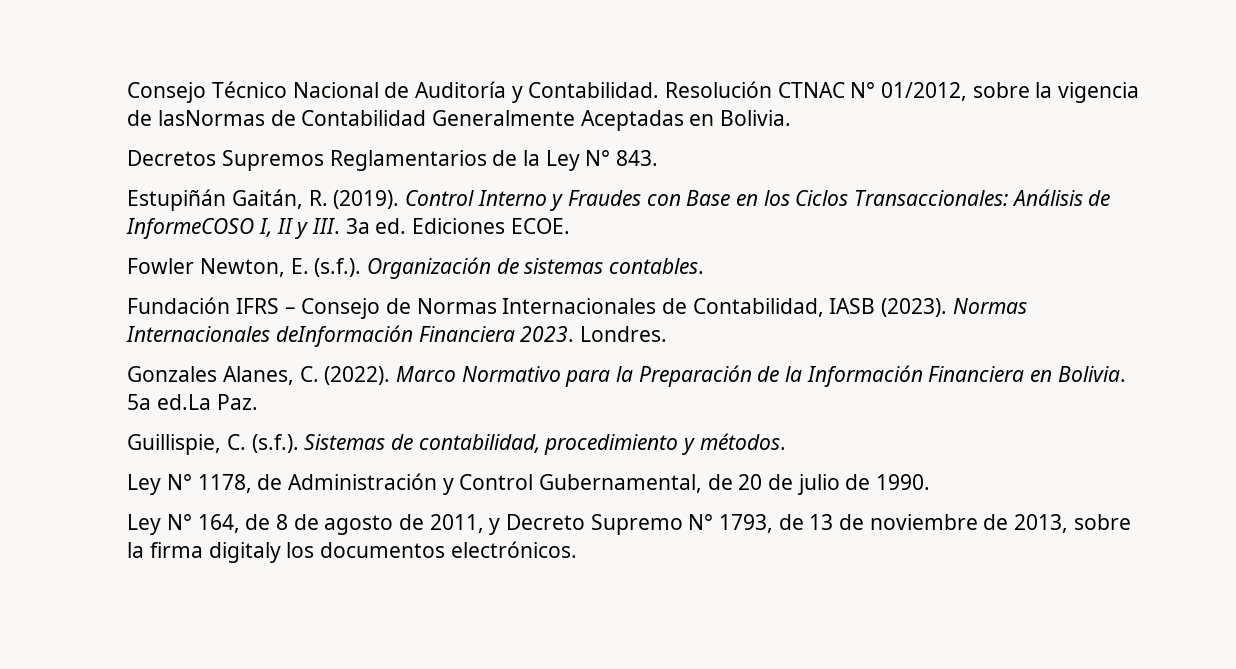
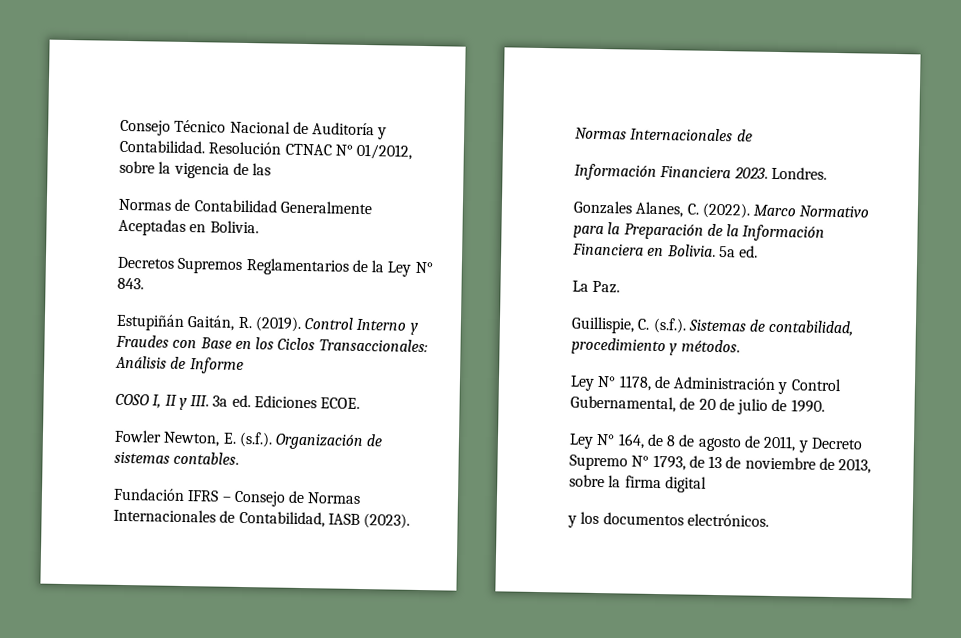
- Resolución CTNAC N° 01/2012, sobre la vigencia de lasNormas de Contabilidad Generalmente Aceptadas en Bolivia.
+ Resolución CTNAC N° 01/2012, sobre la vigencia de las
+ Normas de Contabilidad Generalmente Aceptadas en Bolivia.
- Control Interno y Fraudes con Base en los Ciclos Transaccionales: Análisis de InformeCOSO I, II y III. 3a ed. Ediciones ECOE.
+ Control Interno y Fraudes con Base en los Ciclos Transaccionales: Análisis de Informe
+ COSO I, II y III. 3a ed. Ediciones ECOE.
- Fundación IFRS – Consejo de Normas Internacionales de Contabilidad, IASB (2023). Normas Internacionales deInformación Financiera 2023.
+ Fundación IFRS – Consejo de Normas Internacionales de Contabilidad, IASB (2023). Normas Internacionales de
+ Información Financiera 2023.
- 5a ed.La Paz.
+ 5a ed.
+ La Paz.
- Ley N° 164, de 8 de agosto de 2011, y Decreto Supremo N° 1793, de 13 de noviembre de 2013, sobre la firma digitaly los documentos electrónicos.
+ Ley N° 164, de 8 de agosto de 2011, y Decreto Supremo N° 1793, de 13 de noviembre de 2013, sobre la firma digital
+ y los documentos electrónicos.

